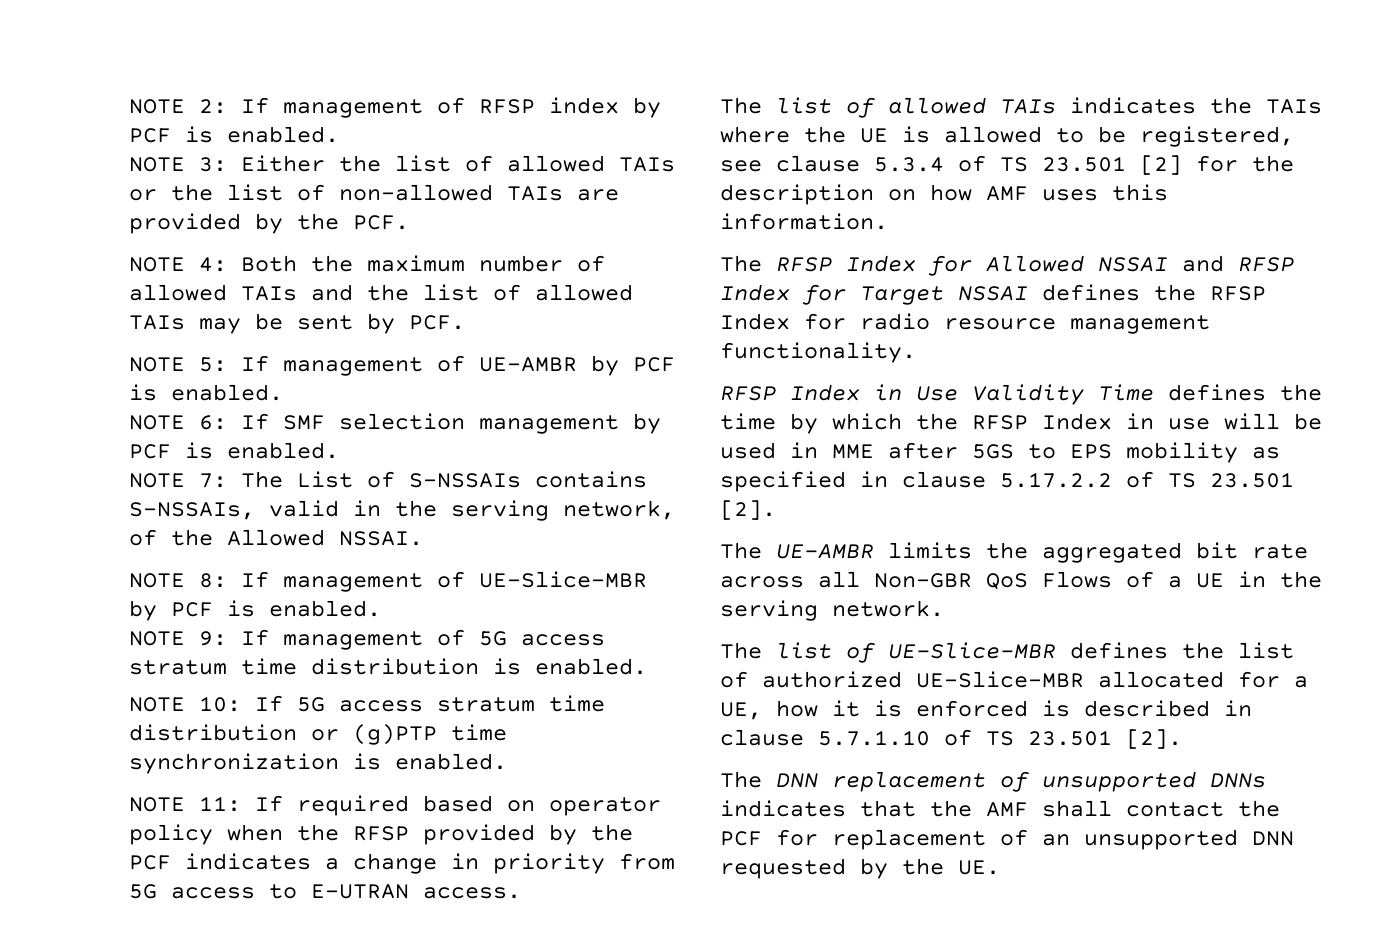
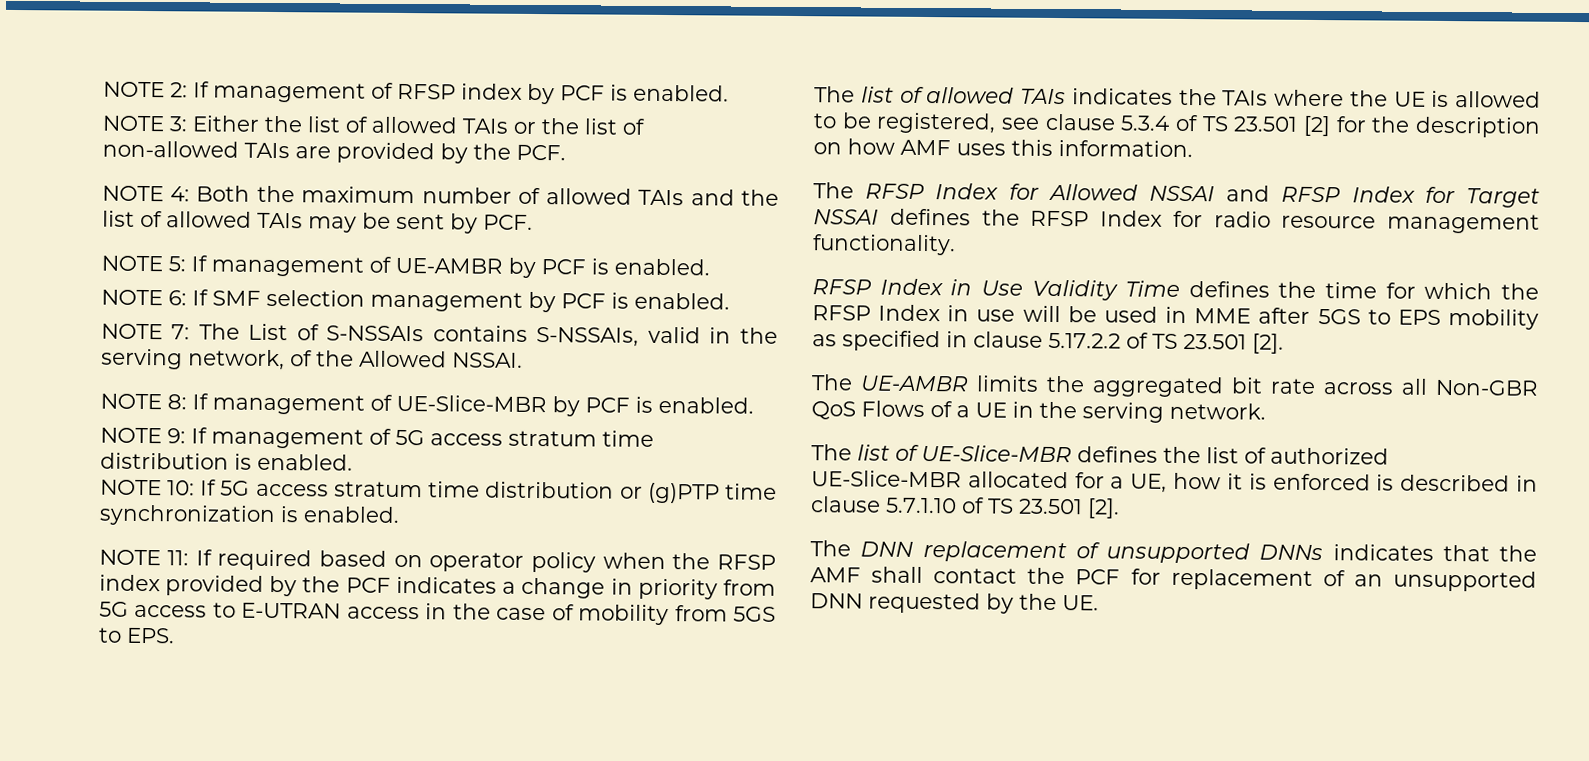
- NOTE 11: If required based on operator policy when the RFSP provided by the PCF indicates a change in priority from 5G access to E-UTRAN access.
+ NOTE 11: If required based on operator policy when the RFSP index provided by the PCF indicates a change in priority from 5G access to E-UTRAN access in the case of mobility from 5GS to EPS.
- RFSP Index in Use Validity Time defines the time by which the RFSP Index in use will be used in MME after 5GS to EPS mobility as specified in clause 5.17.2.2 of TS 23.501 [2].
+ RFSP Index in Use Validity Time defines the time for which the RFSP Index in use will be used in MME after 5GS to EPS mobility as specified in clause 5.17.2.2 of TS 23.501 [2].

